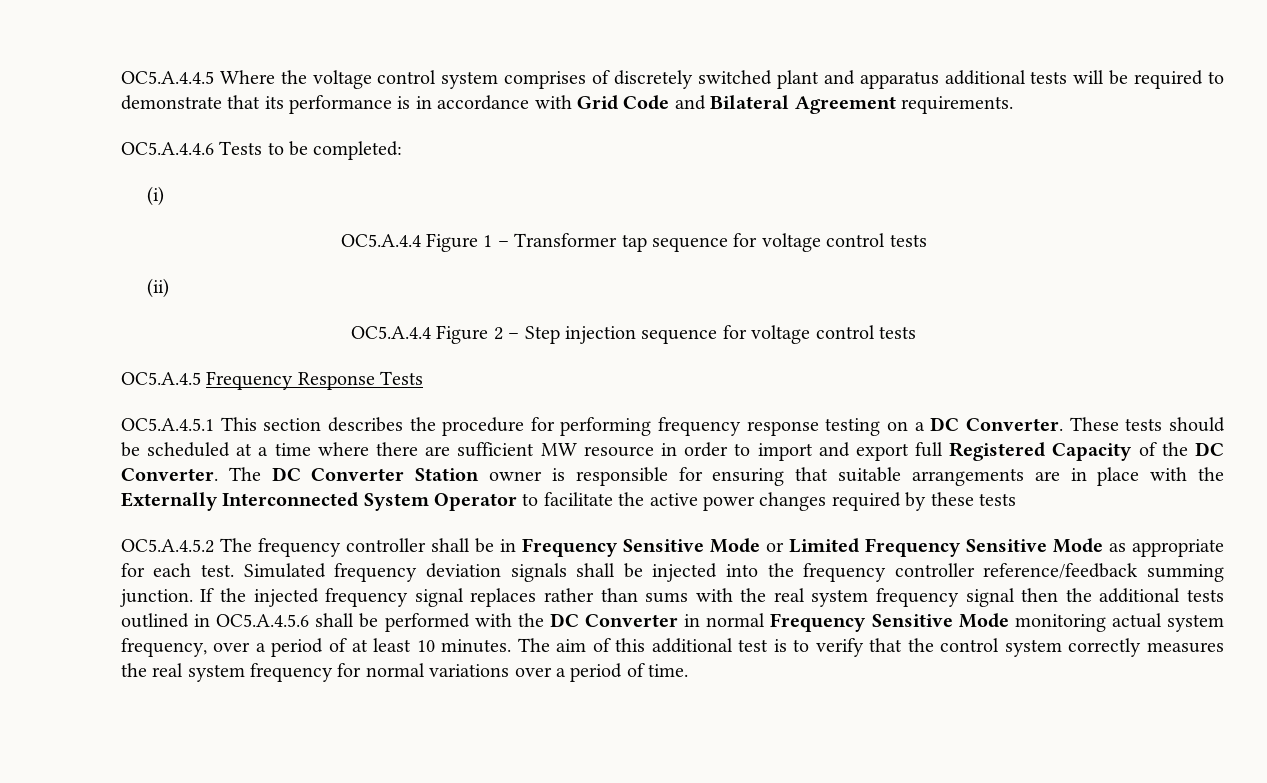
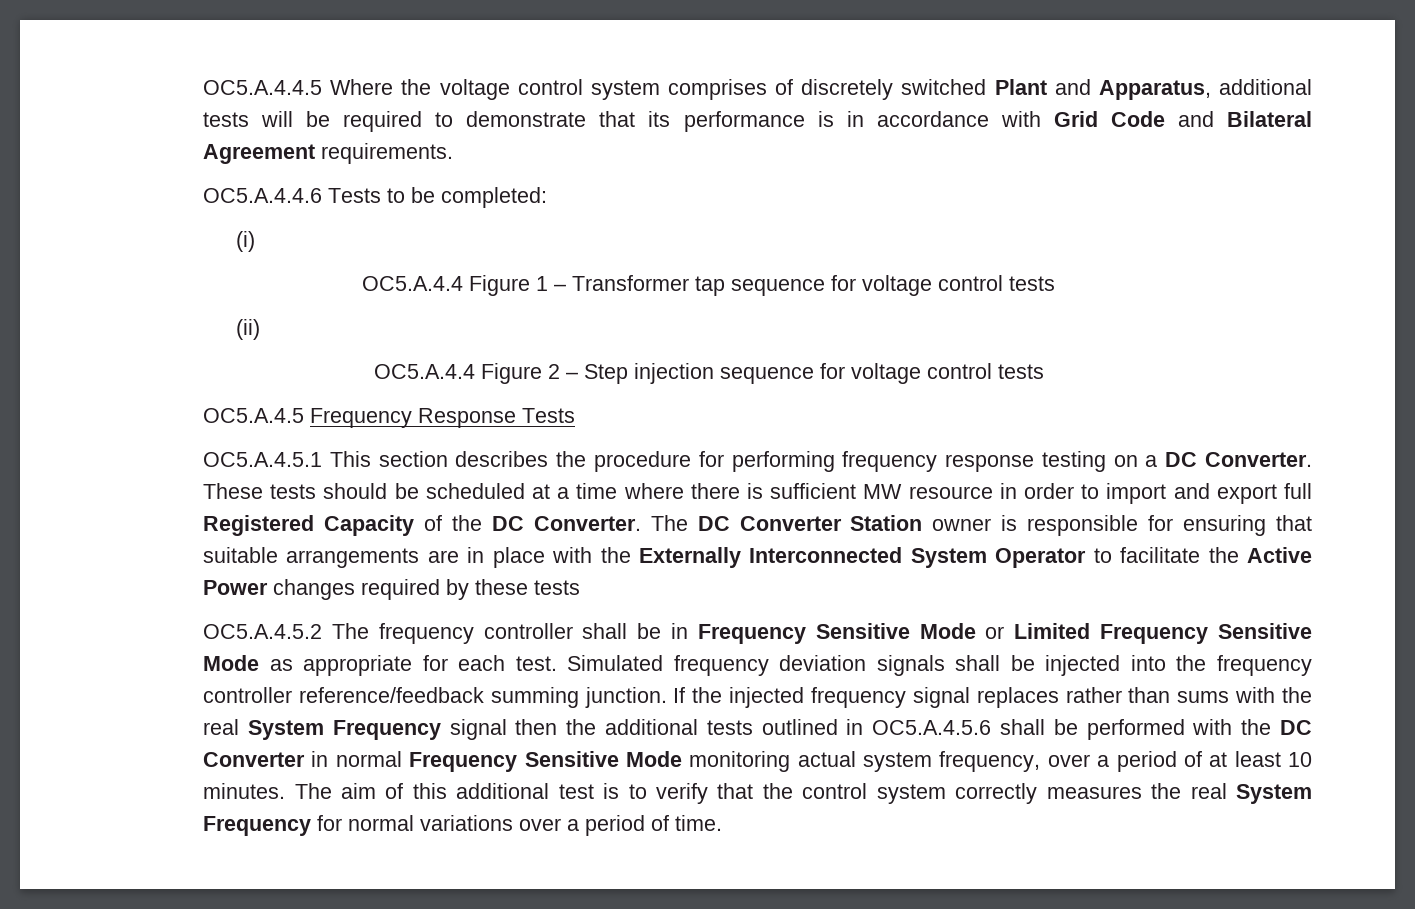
- OC5.A.4.4.5 Where the voltage control system comprises of discretely switched plant and apparatus additional tests will be required to demonstrate that its performance is in accordance with Grid Code and Bilateral Agreement requirements.
+ OC5.A.4.4.5 Where the voltage control system comprises of discretely switched Plant and Apparatus, additional tests will be required to demonstrate that its performance is in accordance with Grid Code and Bilateral Agreement requirements.
- These tests should be scheduled at a time where there are sufficient MW resource in order to import and export full Registered Capacity of the DC Converter.
+ These tests should be scheduled at a time where there is sufficient MW resource in order to import and export full Registered Capacity of the DC Converter.
- The DC Converter Station owner is responsible for ensuring that suitable arrangements are in place with the Externally Interconnected System Operator to facilitate the active power changes required by these tests
+ The DC Converter Station owner is responsible for ensuring that suitable arrangements are in place with the Externally Interconnected System Operator to facilitate the Active Power changes required by these tests
- If the injected frequency signal replaces rather than sums with the real system frequency signal then the additional tests outlined in OC5.A.4.5.6 shall be performed with the DC Converter in normal Frequency Sensitive Mode monitoring actual system frequency, over a period of at least 10 minutes.
+ If the injected frequency signal replaces rather than sums with the real System Frequency signal then the additional tests outlined in OC5.A.4.5.6 shall be performed with the DC Converter in normal Frequency Sensitive Mode monitoring actual system frequency, over a period of at least 10 minutes.
- The aim of this additional test is to verify that the control system correctly measures the real system frequency for normal variations over a period of time.
+ The aim of this additional test is to verify that the control system correctly measures the real System Frequency for normal variations over a period of time.

